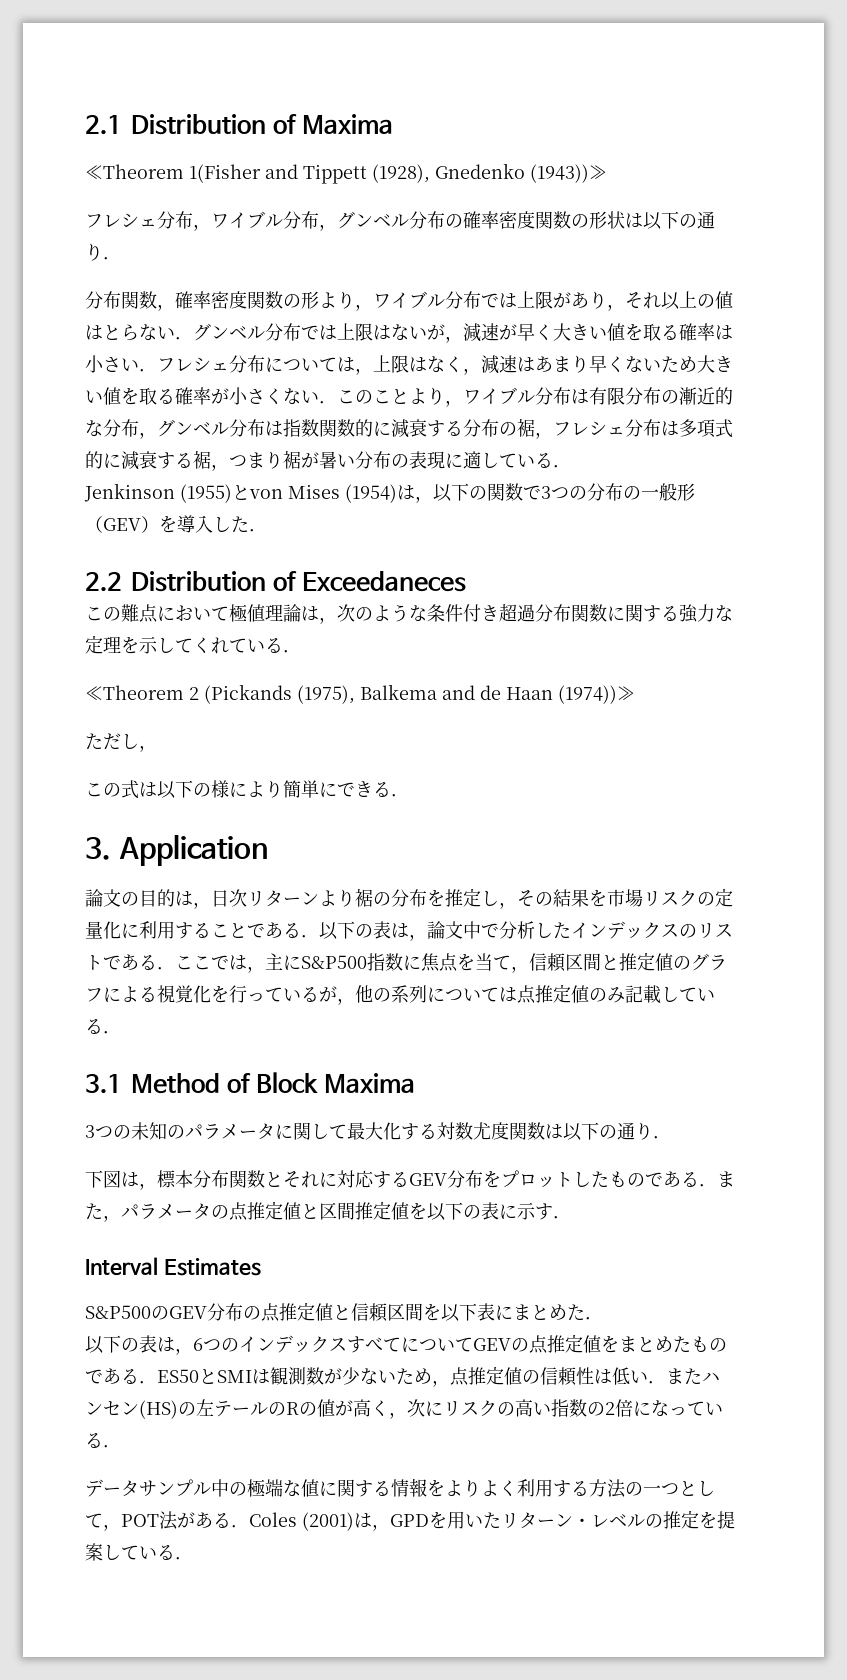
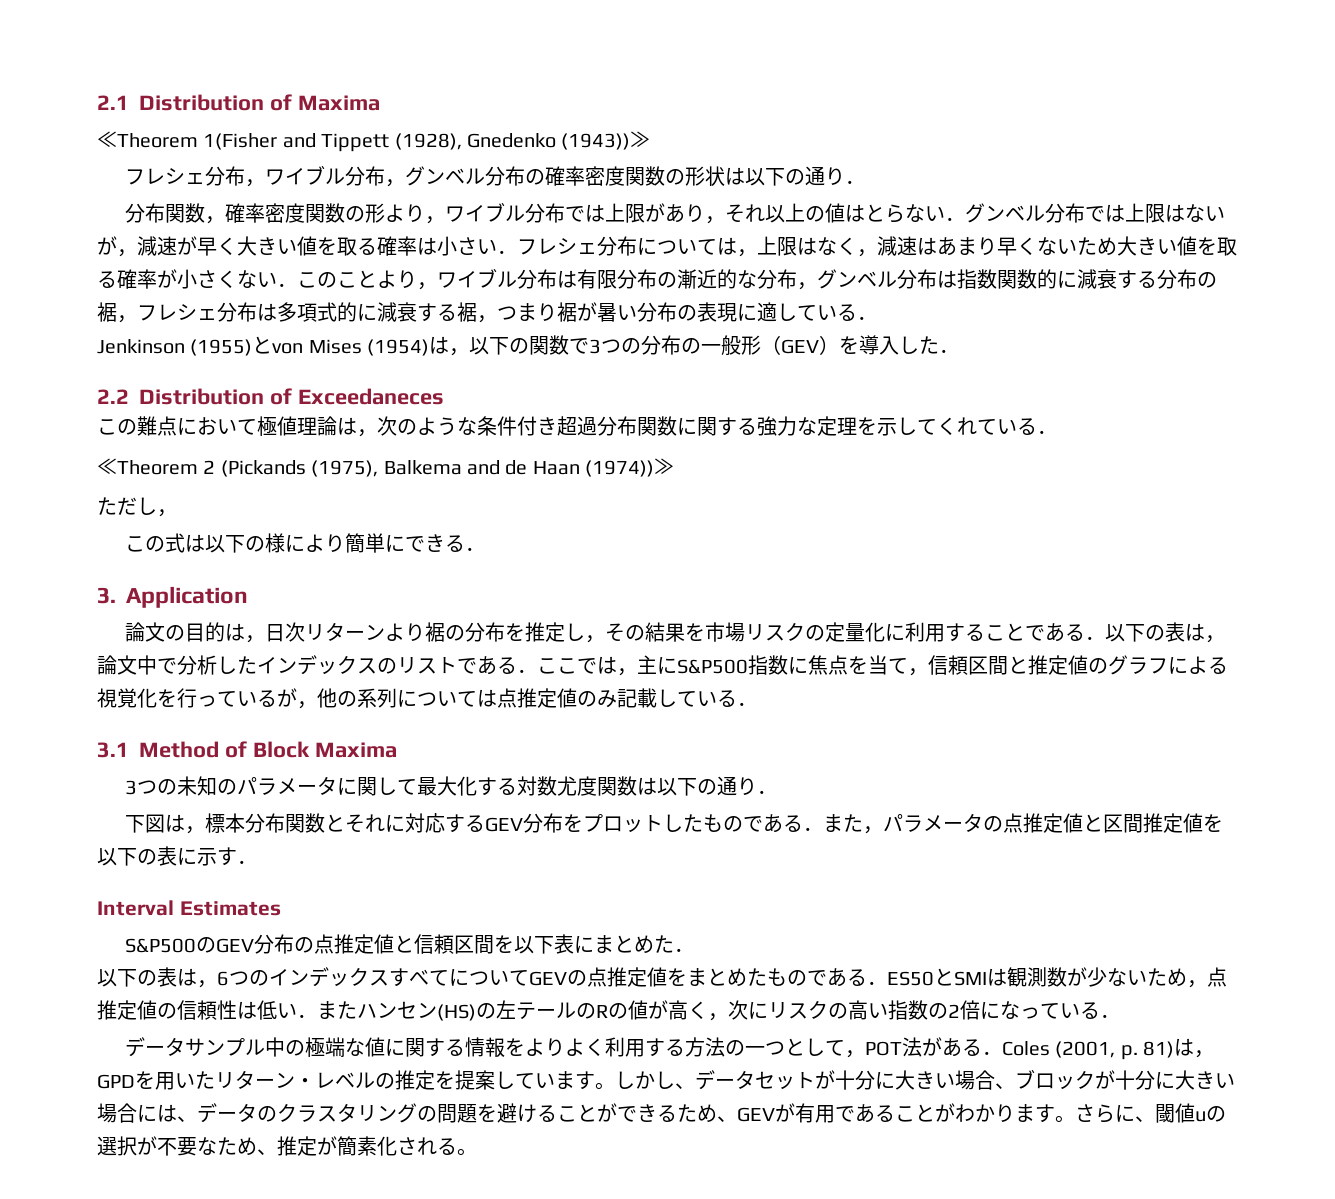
- データサンプル中の極端な値に関する情報をよりよく利用する方法の一つとして，POT法がある．Coles (2001)は，GPDを用いたリターン・レベルの推定を提案している．
+ データサンプル中の極端な値に関する情報をよりよく利用する方法の一つとして，POT法がある．Coles (2001, p. 81)は，GPDを用いたリターン・レベルの推定を提案しています。しかし、データセットが十分に大きい場合、ブロックが十分に大きい場合には、データのクラスタリングの問題を避けることができるため、GEVが有用であることがわかります。さらに、閾値uの選択が不要なため、推定が簡素化される。

